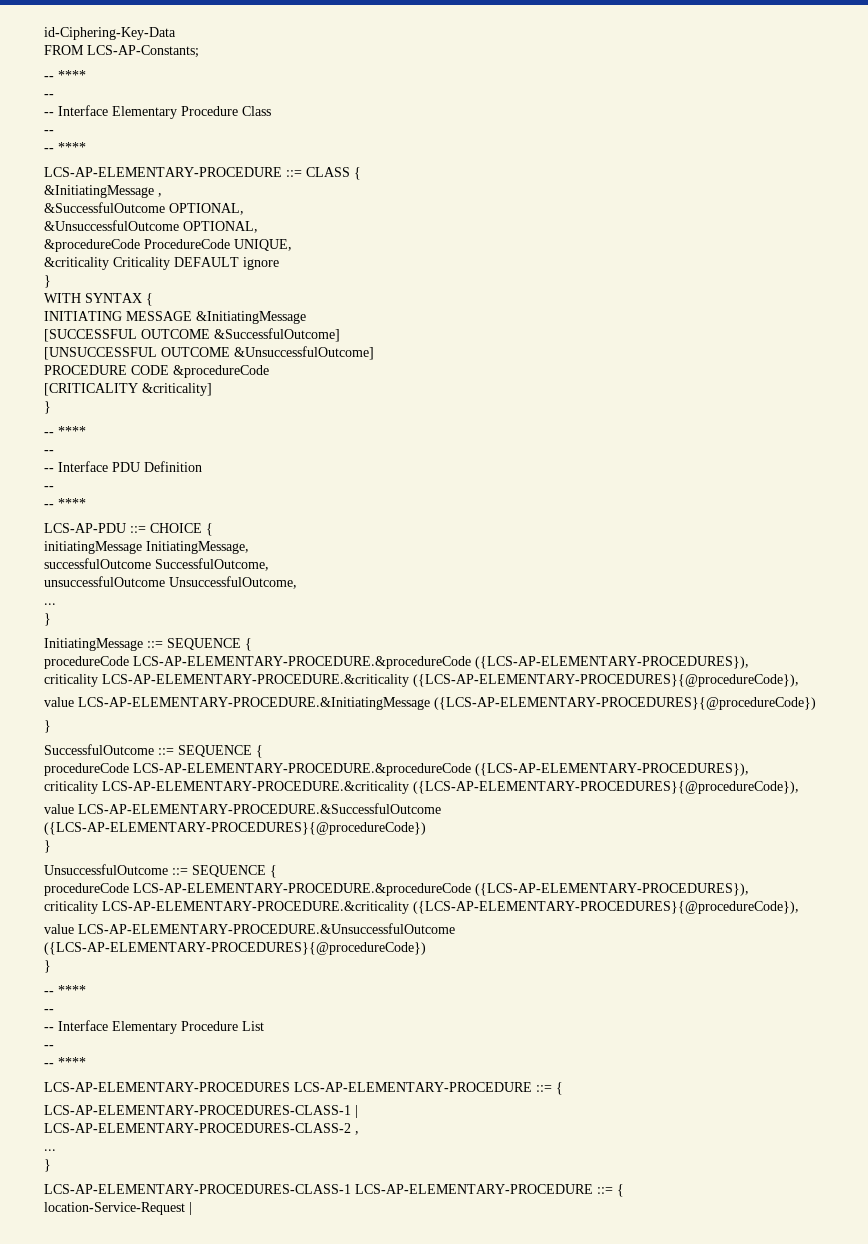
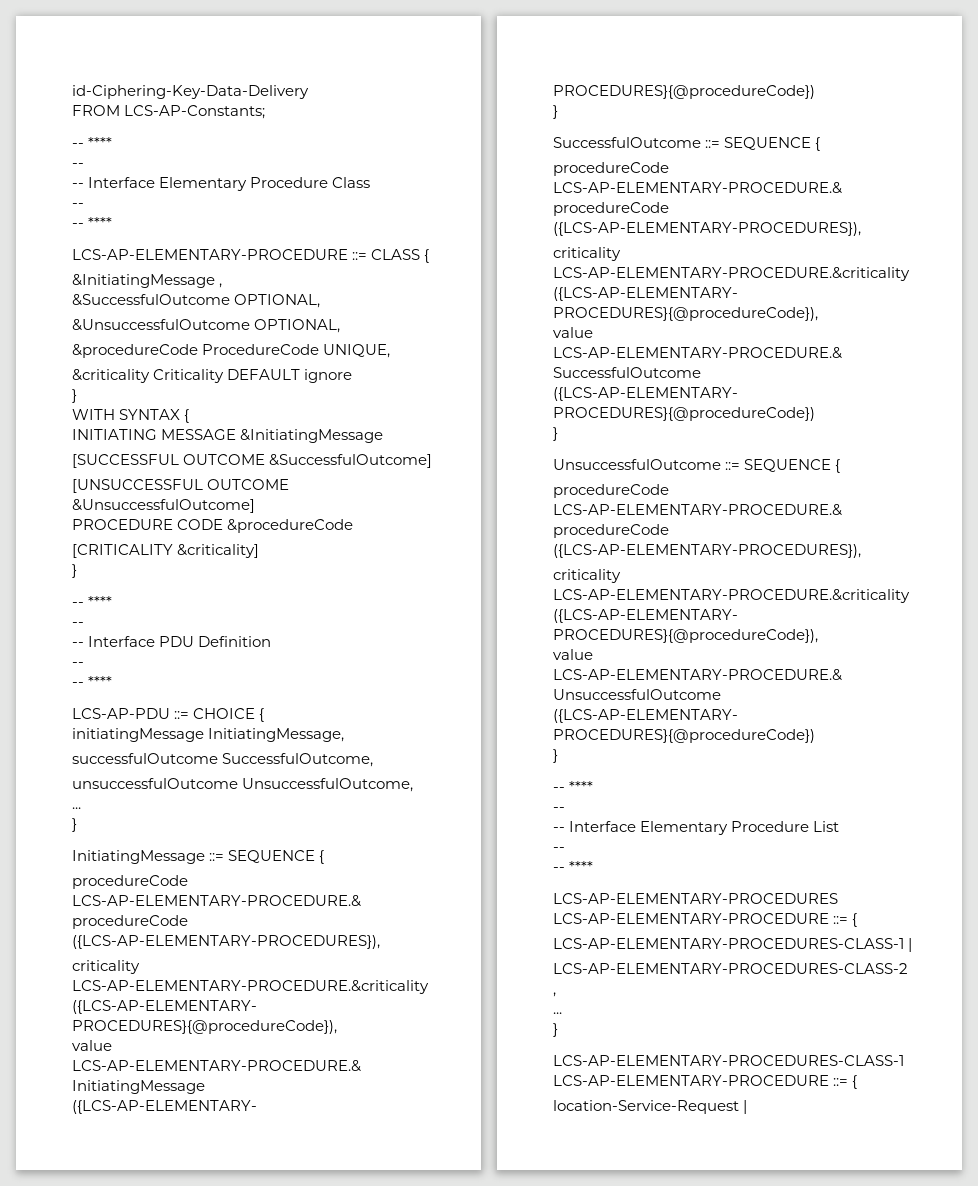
- id-Ciphering-Key-Data
+ id-Ciphering-Key-Data-Delivery

